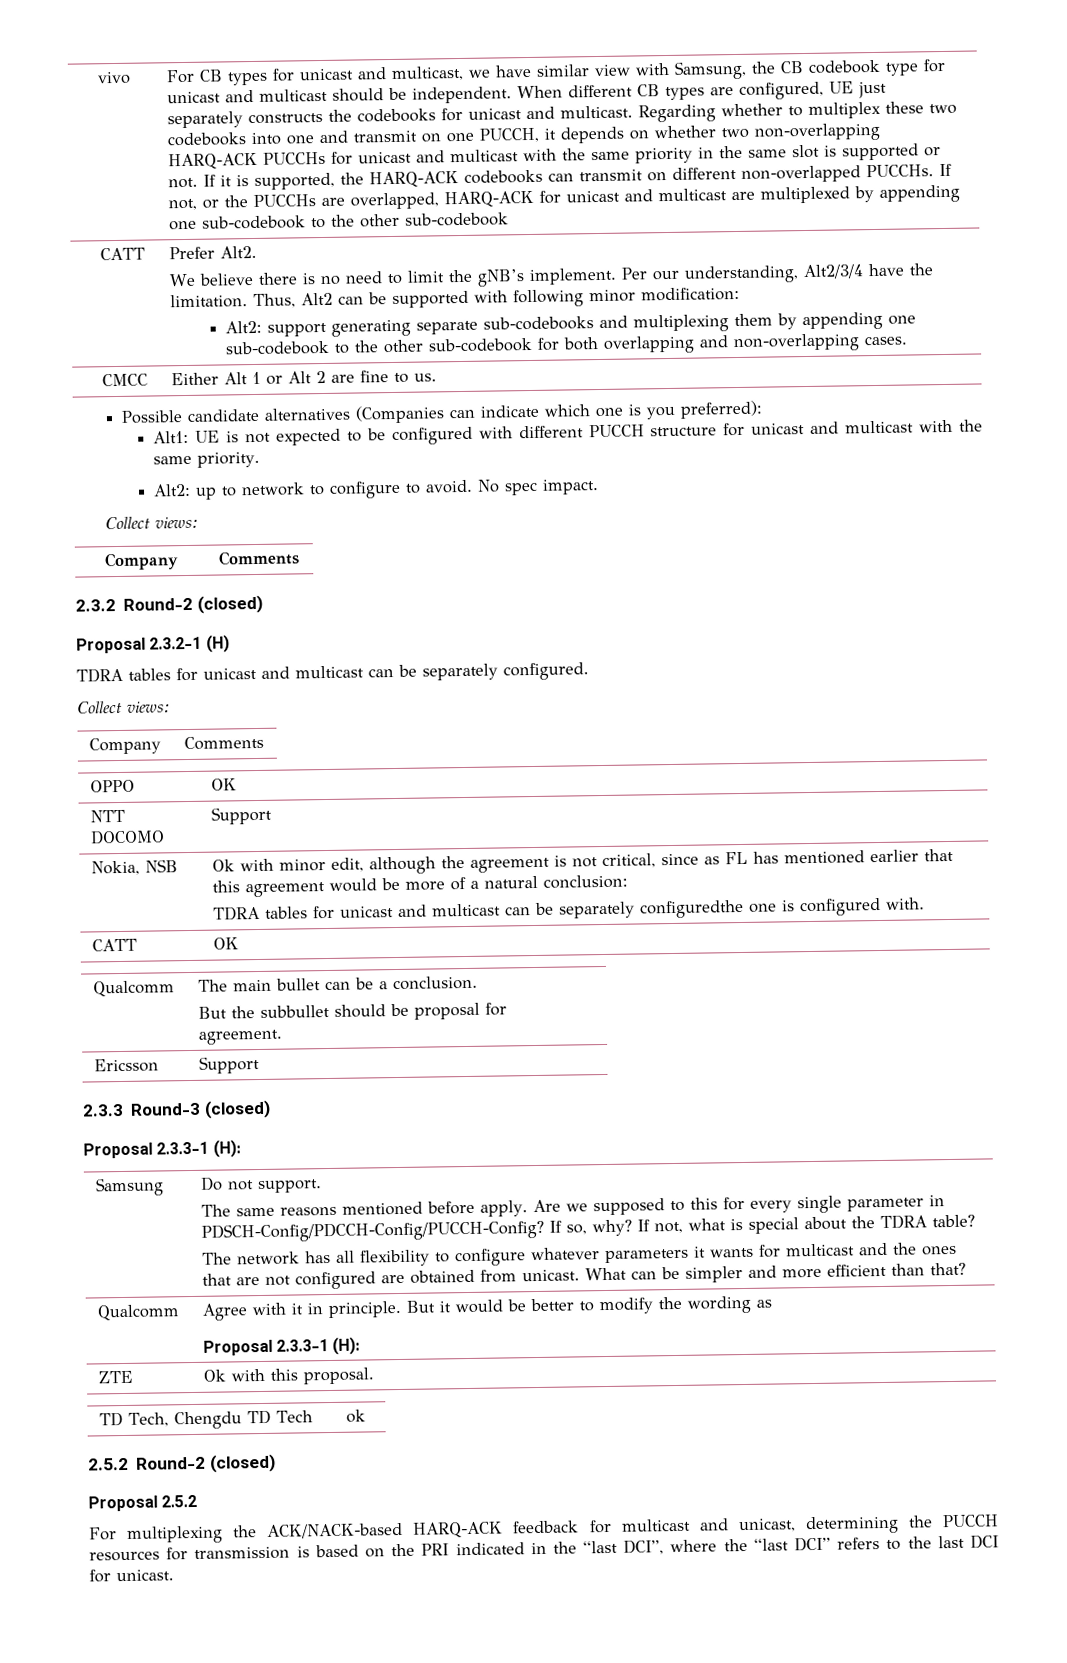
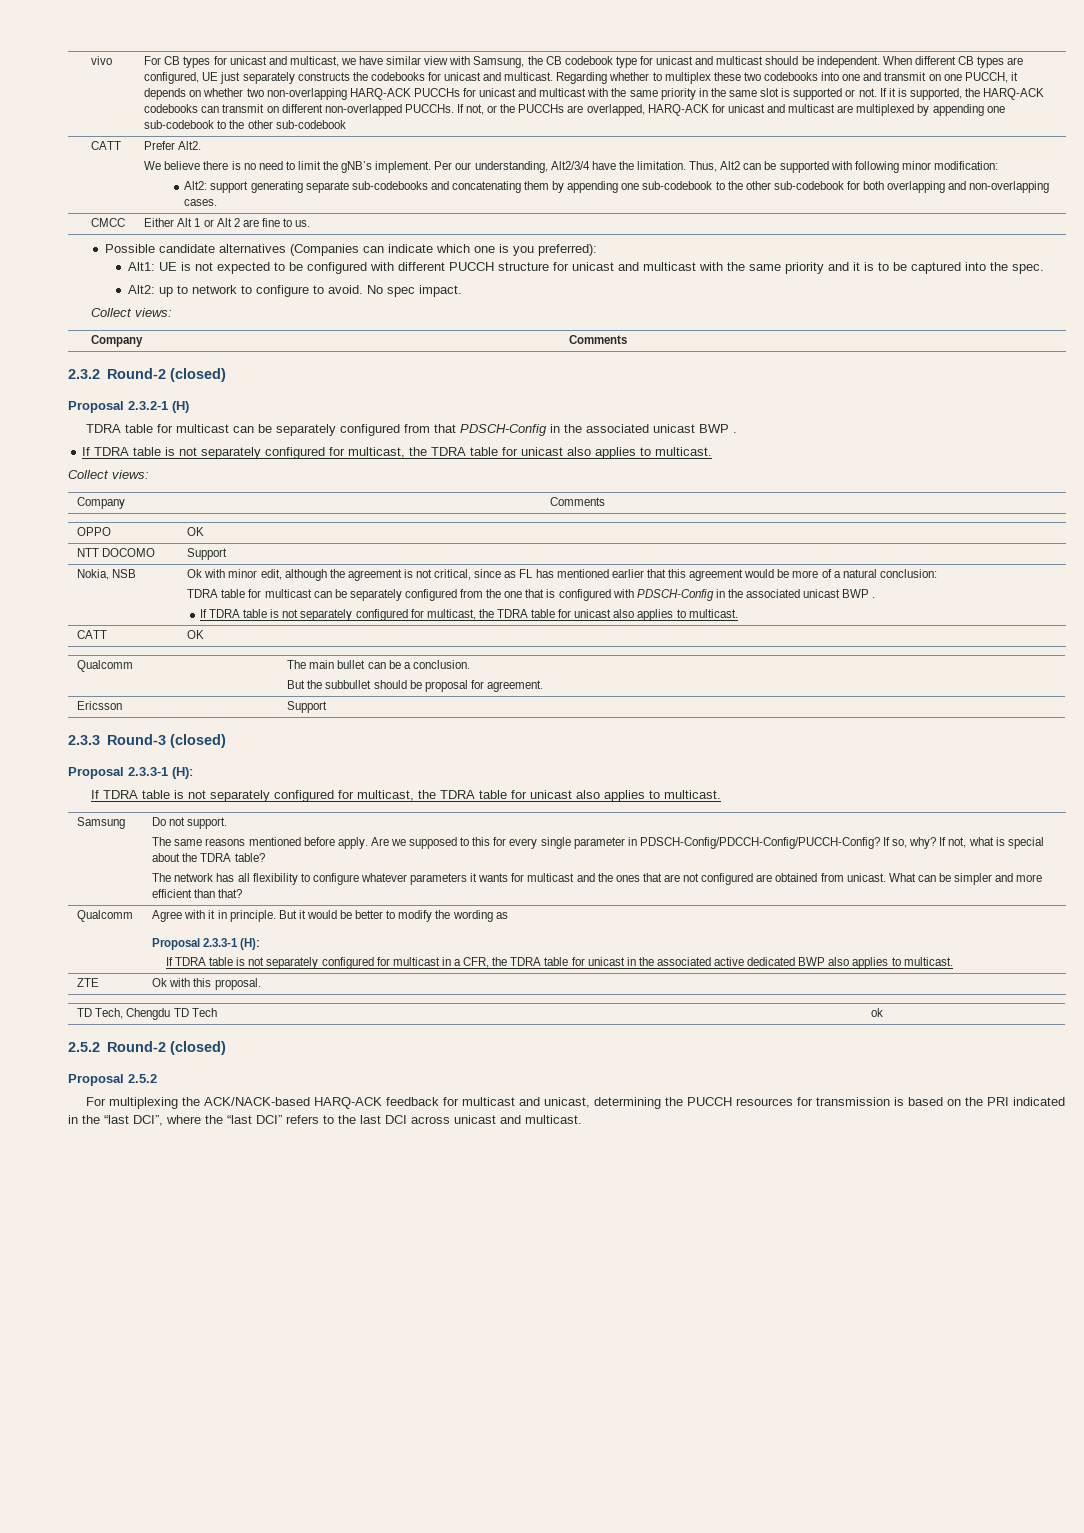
- Alt2: support generating separate sub-codebooks and multiplexing them by appending one sub-codebook to the other sub-codebook for both overlapping and non-overlapping cases.
+ Alt2: support generating separate sub-codebooks and concatenating them by appending one sub-codebook to the other sub-codebook for both overlapping and non-overlapping cases.
- Alt1: UE is not expected to be configured with different PUCCH structure for unicast and multicast with the same priority.
+ Alt1: UE is not expected to be configured with different PUCCH structure for unicast and multicast with the same priority and it is to be captured into the spec.
- TDRA tables for unicast and multicast can be separately configured.
+ TDRA table for multicast can be separately configured from that PDSCH-Config in the associated unicast BWP .
+ If TDRA table is not separately configured for multicast, the TDRA table for unicast also applies to multicast.
- TDRA tables for unicast and multicast can be separately configuredthe one is configured with.
+ TDRA table for multicast can be separately configured from the one that is configured with PDSCH-Config in the associated unicast BWP .
+ If TDRA table is not separately configured for multicast, the TDRA table for unicast also applies to multicast.
  2.3.3 Round-3 (closed)
  Proposal 2.3.3-1 (H):
+ If TDRA table is not separately configured for multicast, the TDRA table for unicast also applies to multicast.
+ If TDRA table is not separately configured for multicast in a CFR, the TDRA table for unicast in the associated active dedicated BWP also applies to multicast.
- For multiplexing the ACK/NACK-based HARQ-ACK feedback for multicast and unicast, determining the PUCCH resources for transmission is based on the PRI indicated in the “last DCI”, where the “last DCI” refers to the last DCI for unicast.
+ For multiplexing the ACK/NACK-based HARQ-ACK feedback for multicast and unicast, determining the PUCCH resources for transmission is based on the PRI indicated in the “last DCI”, where the “last DCI” refers to the last DCI across unicast and multicast.

